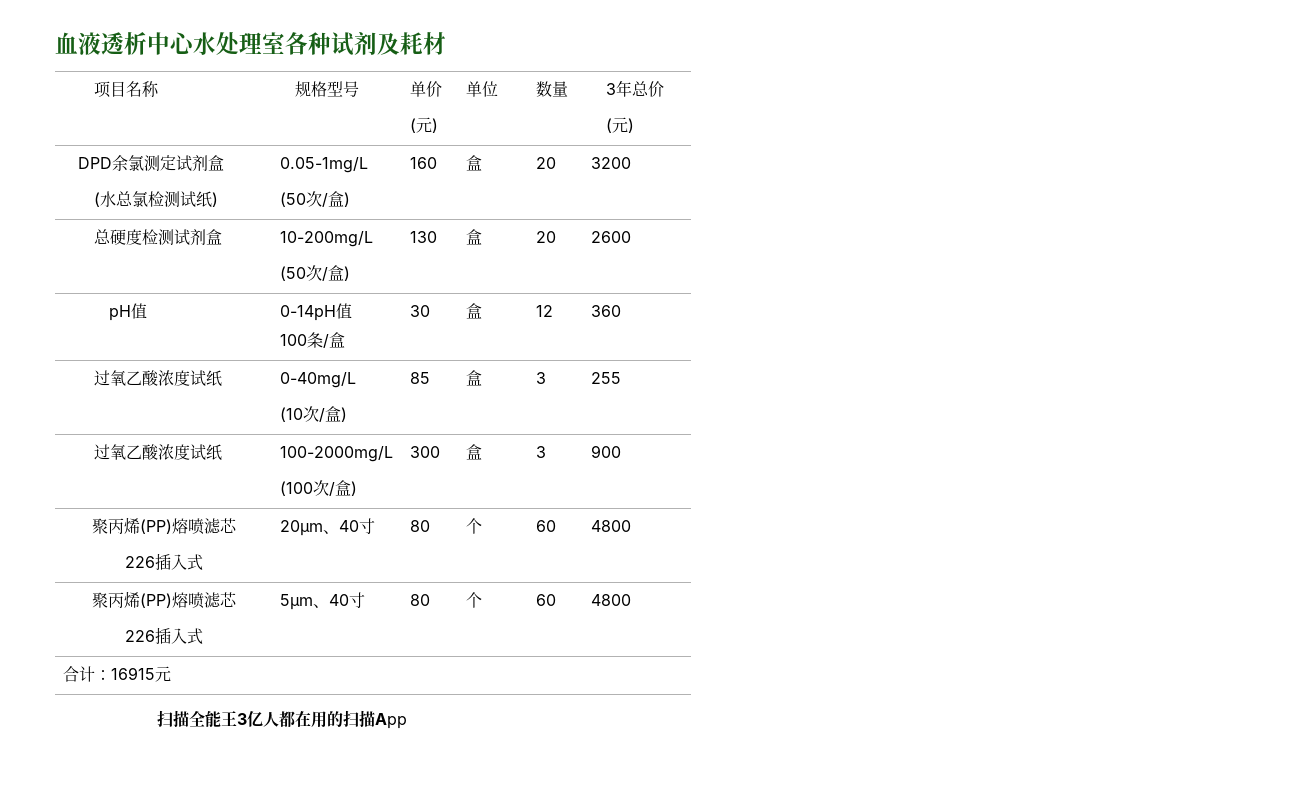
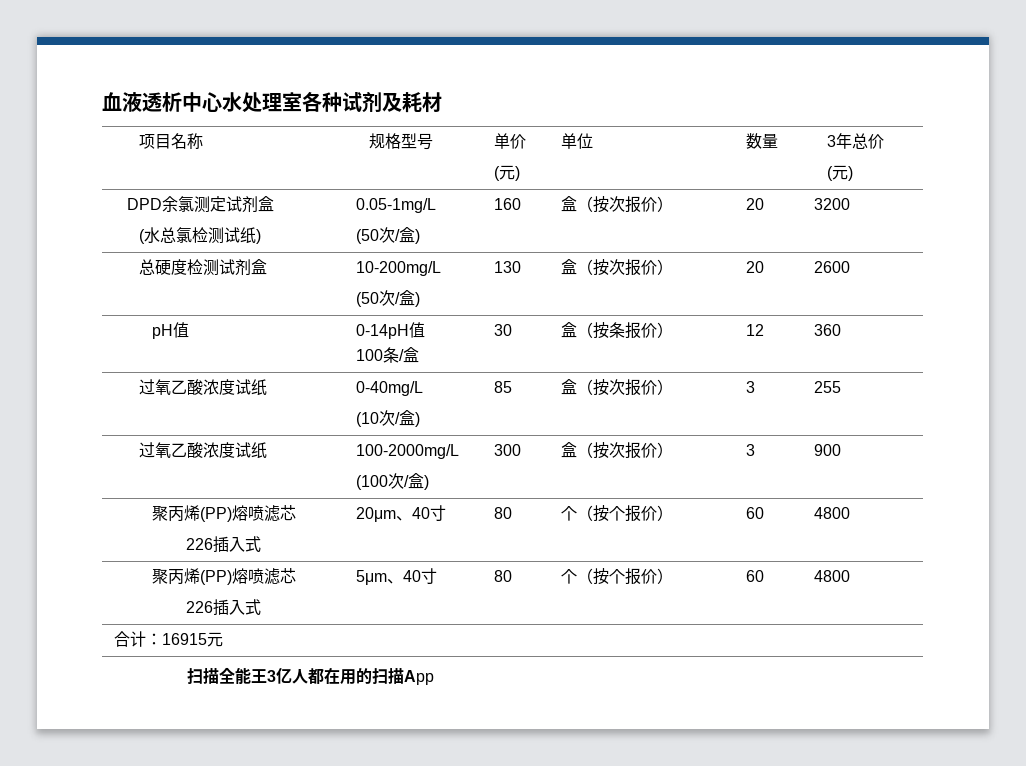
  DPD余氯测定试剂盒
  (水总氯检测试纸) | 0.05-1mg/L
- (50次/盒) | 160 | 盒 | 20 | 3200
+ (50次/盒) | 160 | 盒（按次报价） | 20 | 3200
  总硬度检测试剂盒 | 10-200mg/L
- (50次/盒) | 130 | 盒 | 20 | 2600
+ (50次/盒) | 130 | 盒（按次报价） | 20 | 2600
  pH值 | 0-14pH值
- 100条/盒 | 30 | 盒 | 12 | 360
+ 100条/盒 | 30 | 盒（按条报价） | 12 | 360
  过氧乙酸浓度试纸 | 0-40mg/L
- (10次/盒) | 85 | 盒 | 3 | 255
+ (10次/盒) | 85 | 盒（按次报价） | 3 | 255
  过氧乙酸浓度试纸 | 100-2000mg/L
- (100次/盒) | 300 | 盒 | 3 | 900
+ (100次/盒) | 300 | 盒（按次报价） | 3 | 900
  聚丙烯(PP)熔喷滤芯
- 226插入式 | 20μm、40寸 | 80 | 个 | 60 | 4800
+ 226插入式 | 20μm、40寸 | 80 | 个（按个报价） | 60 | 4800
  聚丙烯(PP)熔喷滤芯
- 226插入式 | 5μm、40寸 | 80 | 个 | 60 | 4800
+ 226插入式 | 5μm、40寸 | 80 | 个（按个报价） | 60 | 4800

